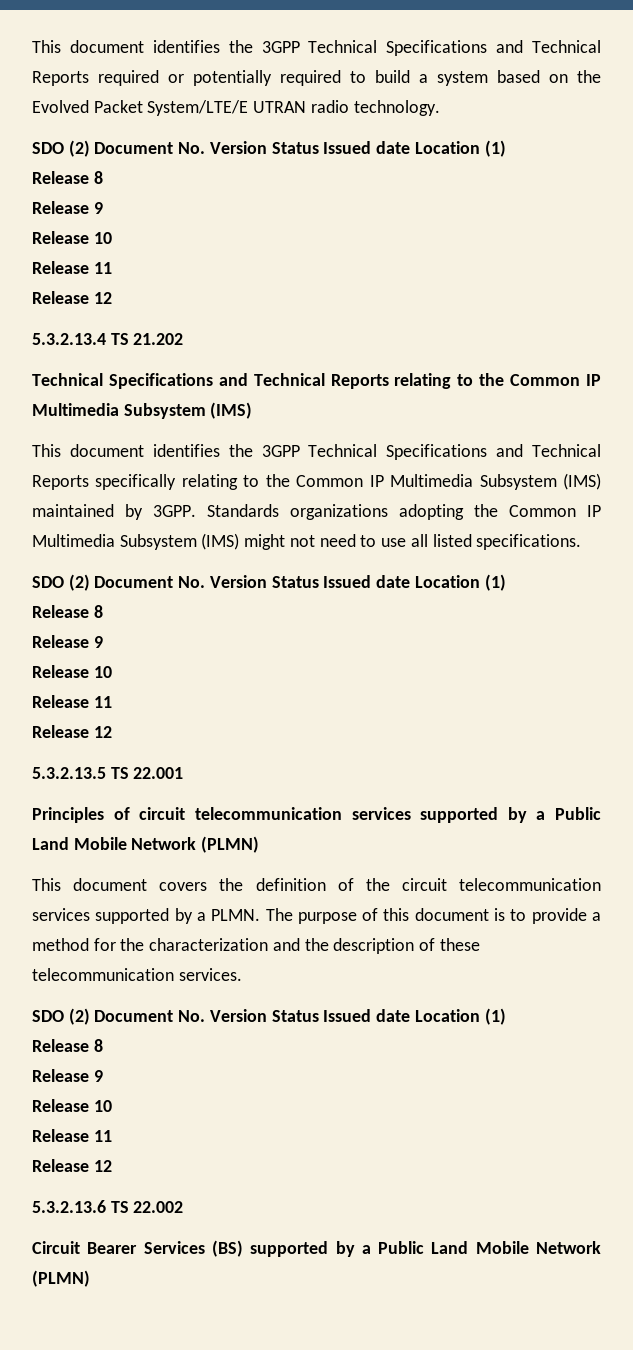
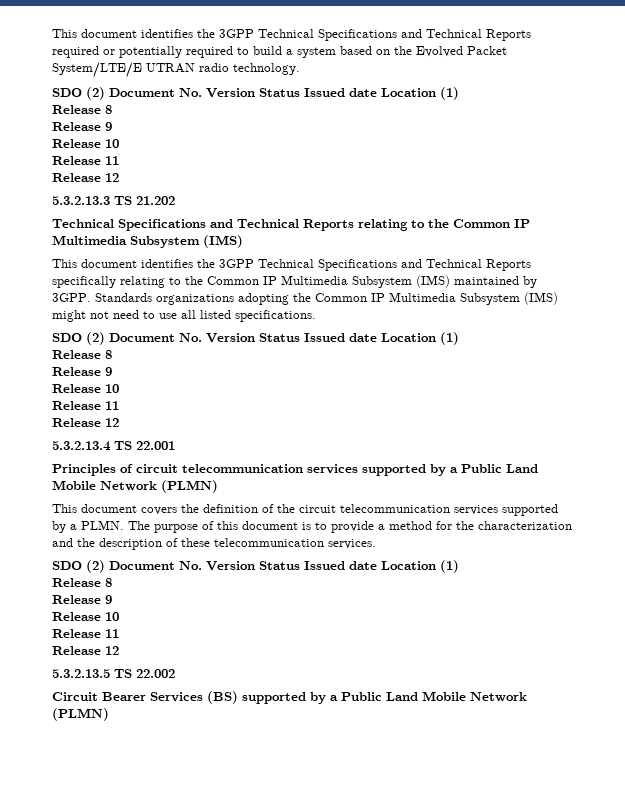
- 5.3.2.13.4 TS 21.202
+ 5.3.2.13.3 TS 21.202
- 5.3.2.13.5 TS 22.001
+ 5.3.2.13.4 TS 22.001
- 5.3.2.13.6 TS 22.002
+ 5.3.2.13.5 TS 22.002

